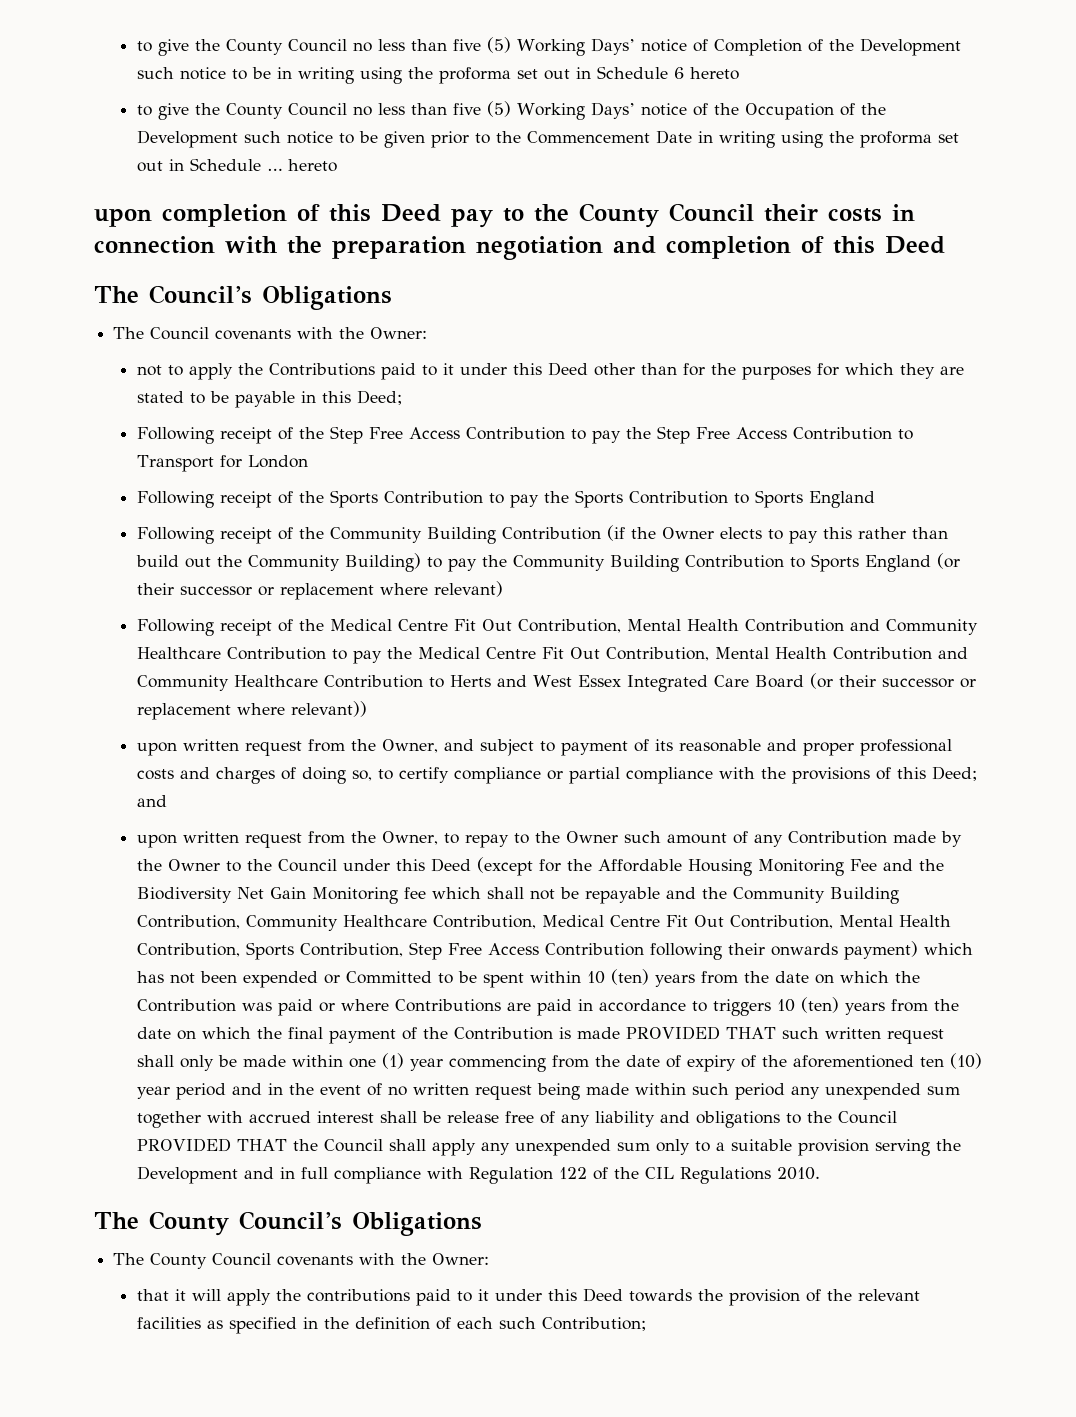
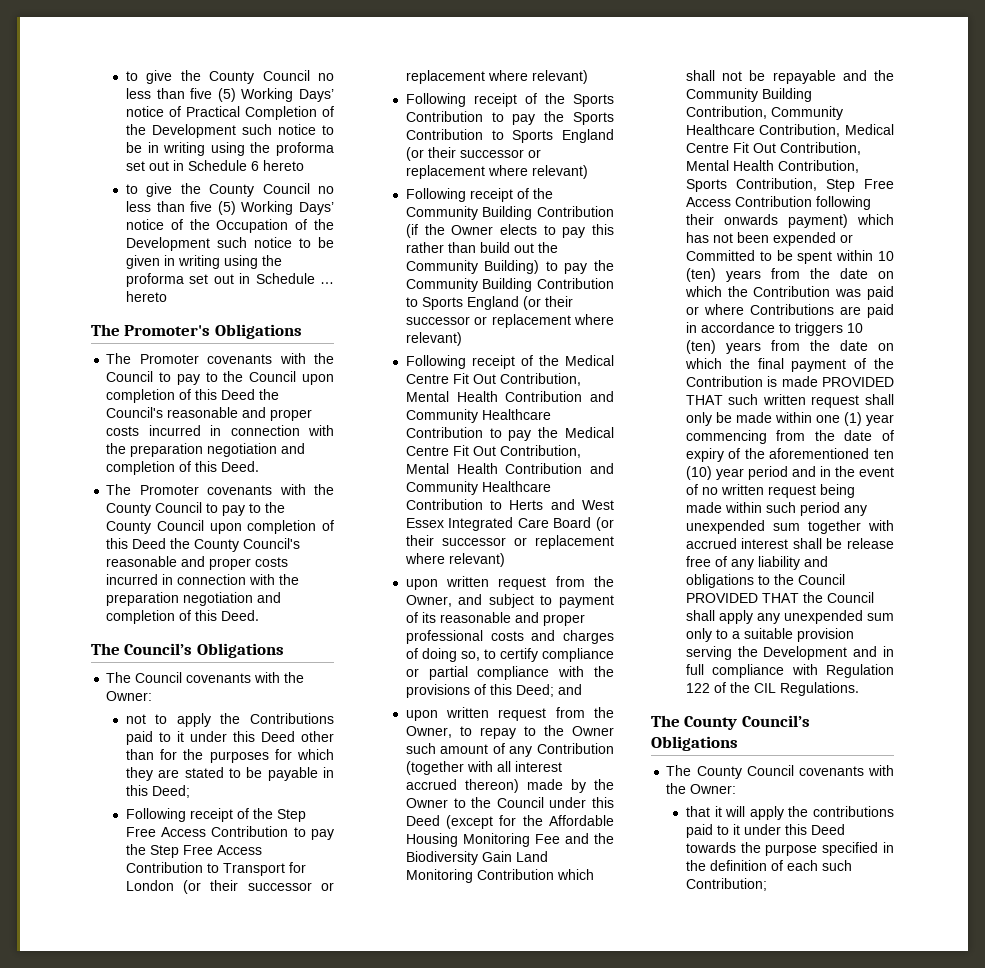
- to give the County Council no less than five (5) Working Days’ notice of Completion of the Development such notice to be in writing using the proforma set out in Schedule 6 hereto
+ to give the County Council no less than five (5) Working Days’ notice of Practical Completion of the Development such notice to be in writing using the proforma set out in Schedule 6 hereto
- to give the County Council no less than five (5) Working Days’ notice of the Occupation of the Development such notice to be given prior to the Commencement Date in writing using the proforma set out in Schedule … hereto
+ to give the County Council no less than five (5) Working Days’ notice of the Occupation of the Development such notice to be given in writing using the proforma set out in Schedule … hereto
- upon completion of this Deed pay to the County Council their costs in connection with the preparation negotiation and completion of this Deed
+ The Promoter's Obligations
+ The Promoter covenants with the Council to pay to the Council upon completion of this Deed the Council's reasonable and proper costs incurred in connection with the preparation negotiation and completion of this Deed.
+ The Promoter covenants with the County Council to pay to the County Council upon completion of this Deed the County Council's reasonable and proper costs incurred in connection with the preparation negotiation and completion of this Deed.
- Following receipt of the Step Free Access Contribution to pay the Step Free Access Contribution to Transport for London
+ Following receipt of the Step Free Access Contribution to pay the Step Free Access Contribution to Transport for London (or their successor or replacement where relevant)
- Following receipt of the Sports Contribution to pay the Sports Contribution to Sports England
+ Following receipt of the Sports Contribution to pay the Sports Contribution to Sports England (or their successor or replacement where relevant)
- Following receipt of the Medical Centre Fit Out Contribution, Mental Health Contribution and Community Healthcare Contribution to pay the Medical Centre Fit Out Contribution, Mental Health Contribution and Community Healthcare Contribution to Herts and West Essex Integrated Care Board (or their successor or replacement where relevant))
+ Following receipt of the Medical Centre Fit Out Contribution, Mental Health Contribution and Community Healthcare Contribution to pay the Medical Centre Fit Out Contribution, Mental Health Contribution and Community Healthcare Contribution to Herts and West Essex Integrated Care Board (or their successor or replacement where relevant)
- upon written request from the Owner, to repay to the Owner such amount of any Contribution made by the Owner to the Council under this Deed (except for the Affordable Housing Monitoring Fee and the Biodiversity Net Gain Monitoring fee which shall not be repayable and the Community Building Contribution, Community Healthcare Contribution, Medical Centre Fit Out Contribution, Mental Health Contribution, Sports Contribution, Step Free Access Contribution following their onwards payment) which has not been expended or Committed to be spent within 10 (ten) years from the date on which the Contribution was paid or where Contributions are paid in accordance to triggers 10 (ten) years from the date on which the final payment of the Contribution is made PROVIDED THAT such written request shall only be made within one (1) year commencing from the date of expiry of the aforementioned ten (10) year period and in the event of no written request being made within such period any unexpended sum together with accrued interest shall be release free of any liability and obligations to the Council PROVIDED THAT the Council shall apply any unexpended sum only to a suitable provision serving the Development and in full compliance with Regulation 122 of the CIL Regulations 2010.
+ upon written request from the Owner, to repay to the Owner such amount of any Contribution (together with all interest accrued thereon) made by the Owner to the Council under this Deed (except for the Affordable Housing Monitoring Fee and the Biodiversity Gain Land Monitoring Contribution which shall not be repayable and the Community Building Contribution, Community Healthcare Contribution, Medical Centre Fit Out Contribution, Mental Health Contribution, Sports Contribution, Step Free Access Contribution following their onwards payment) which has not been expended or Committed to be spent within 10 (ten) years from the date on which the Contribution was paid or where Contributions are paid in accordance to triggers 10 (ten) years from the date on which the final payment of the Contribution is made PROVIDED THAT such written request shall only be made within one (1) year commencing from the date of expiry of the aforementioned ten (10) year period and in the event of no written request being made within such period any unexpended sum together with accrued interest shall be release free of any liability and obligations to the Council PROVIDED THAT the Council shall apply any unexpended sum only to a suitable provision serving the Development and in full compliance with Regulation 122 of the CIL Regulations.
- that it will apply the contributions paid to it under this Deed towards the provision of the relevant facilities as specified in the definition of each such Contribution;
+ that it will apply the contributions paid to it under this Deed towards the purpose specified in the definition of each such Contribution;

